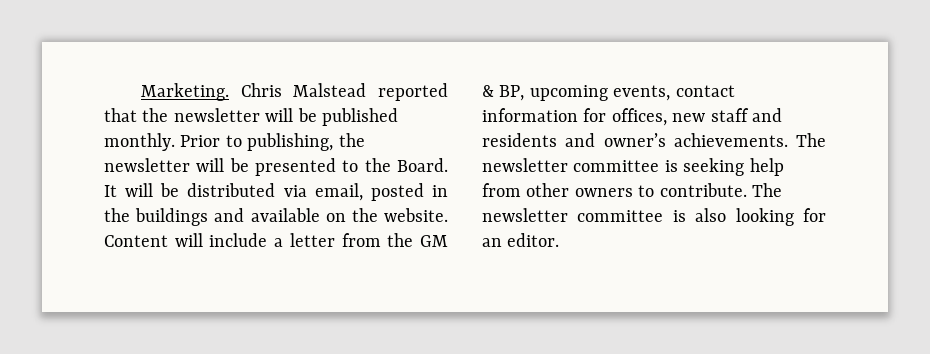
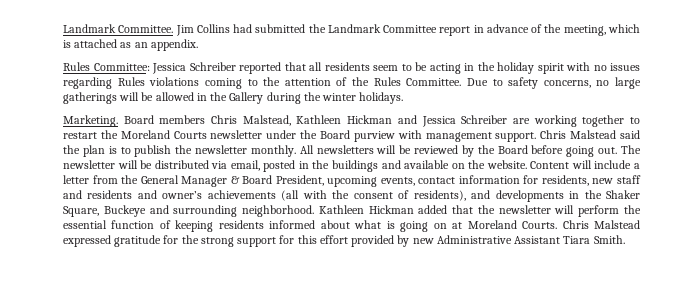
- Marketing. Chris Malstead reported that the newsletter will be published monthly. Prior to publishing, the newsletter will be presented to the Board. It will be distributed via email, posted in the buildings and available on the website.
+ Landmark Committee. Jim Collins had submitted the Landmark Committee report in advance of the meeting, which is attached as an appendix.
+ Rules Committee: Jessica Schreiber reported that all residents seem to be acting in the holiday spirit with no issues regarding Rules violations coming to the attention of the Rules Committee. Due to safety concerns, no large gatherings will be allowed in the Gallery during the winter holidays.
+ Marketing. Board members Chris Malstead, Kathleen Hickman and Jessica Schreiber are working together to restart the Moreland Courts newsletter under the Board purview with management support. Chris Malstead said the plan is to publish the newsletter monthly. All newsletters will be reviewed by the Board before going out. The newsletter will be distributed via email, posted in the buildings and available on the website.
- Content will include a letter from the GM & BP, upcoming events, contact information for offices, new staff and residents and owner’s achievements. The newsletter committee is seeking help from other owners to contribute. The newsletter committee is also looking for an editor.
+ Content will include a letter from the General Manager & Board President, upcoming events, contact information for residents, new staff and residents and owner’s achievements (all with the consent of residents), and developments in the Shaker Square, Buckeye and surrounding neighborhood. Kathleen Hickman added that the newsletter will perform the essential function of keeping residents informed about what is going on at Moreland Courts. Chris Malstead expressed gratitude for the strong support for this effort provided by new Administrative Assistant Tiara Smith.

